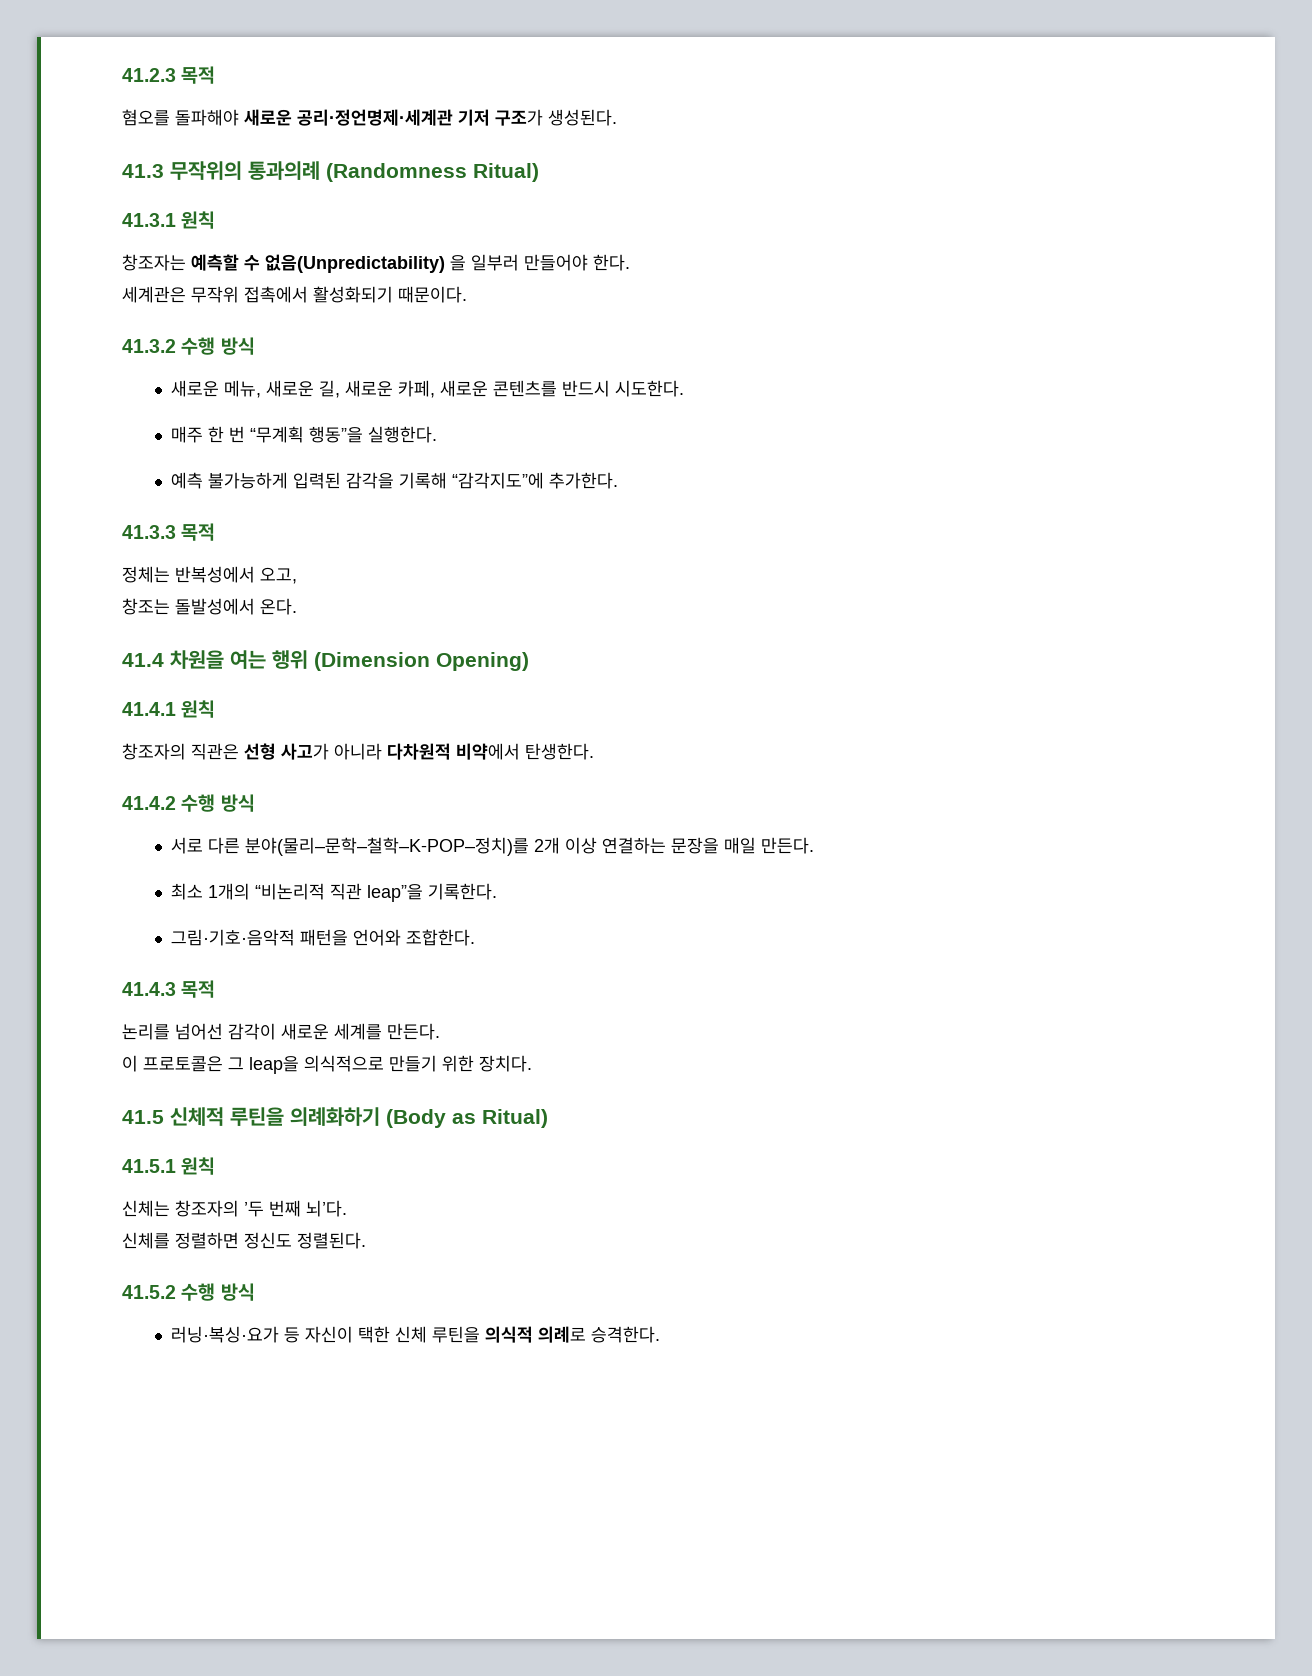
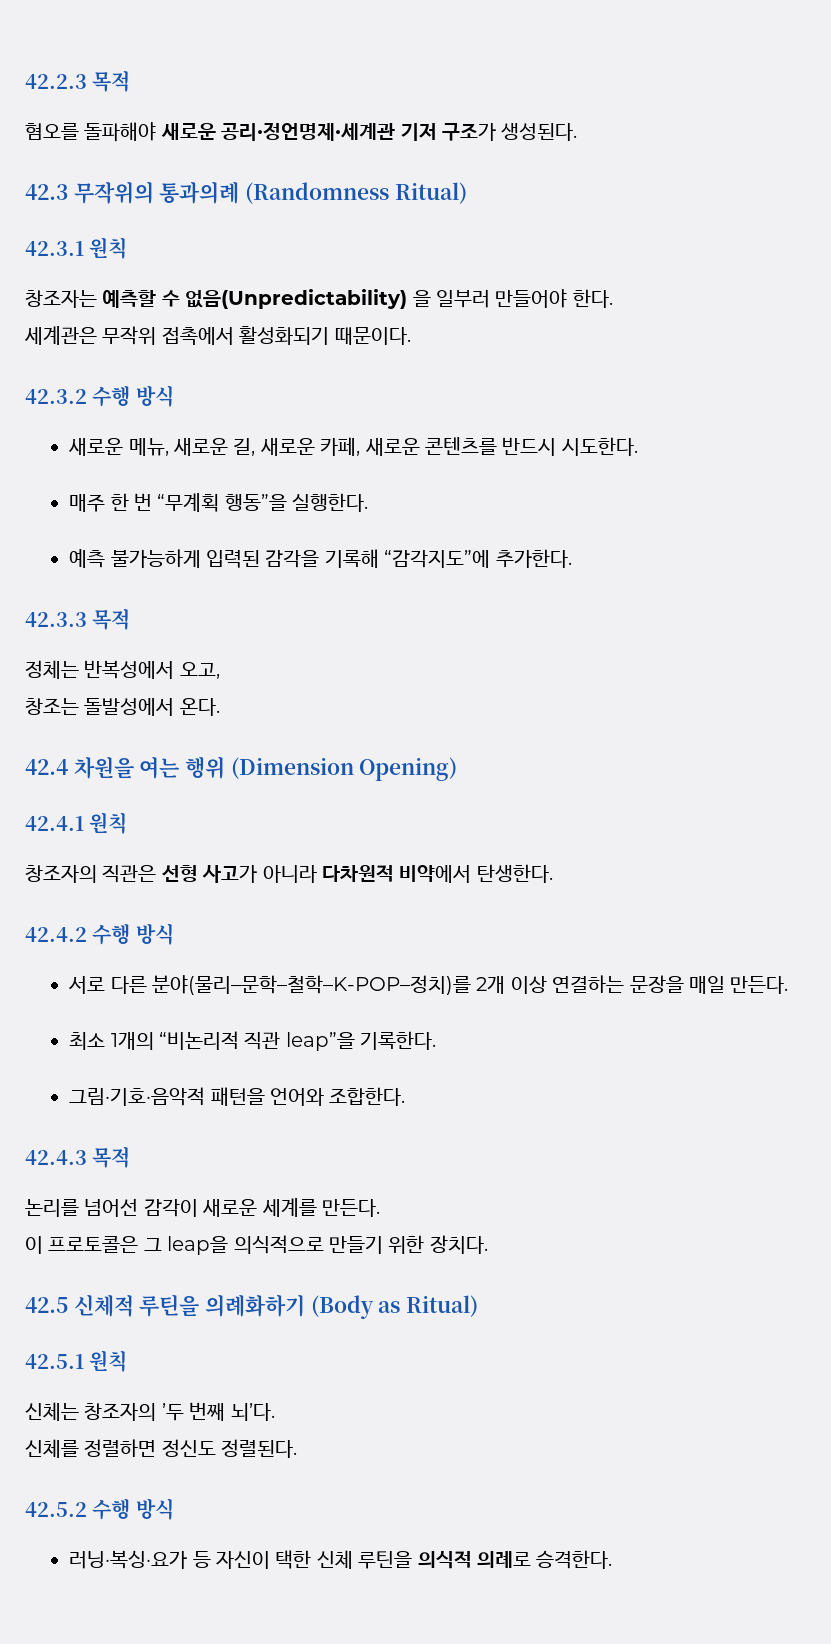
- 41.2.3 목적
+ 42.2.3 목적
- 41.3 무작위의 통과의례 (Randomness Ritual)
+ 42.3 무작위의 통과의례 (Randomness Ritual)
- 41.3.1 원칙
+ 42.3.1 원칙
- 41.3.2 수행 방식
+ 42.3.2 수행 방식
- 41.3.3 목적
+ 42.3.3 목적
- 41.4 차원을 여는 행위 (Dimension Opening)
+ 42.4 차원을 여는 행위 (Dimension Opening)
- 41.4.1 원칙
+ 42.4.1 원칙
- 41.4.2 수행 방식
+ 42.4.2 수행 방식
- 41.4.3 목적
+ 42.4.3 목적
- 41.5 신체적 루틴을 의례화하기 (Body as Ritual)
+ 42.5 신체적 루틴을 의례화하기 (Body as Ritual)
- 41.5.1 원칙
+ 42.5.1 원칙
- 41.5.2 수행 방식
+ 42.5.2 수행 방식

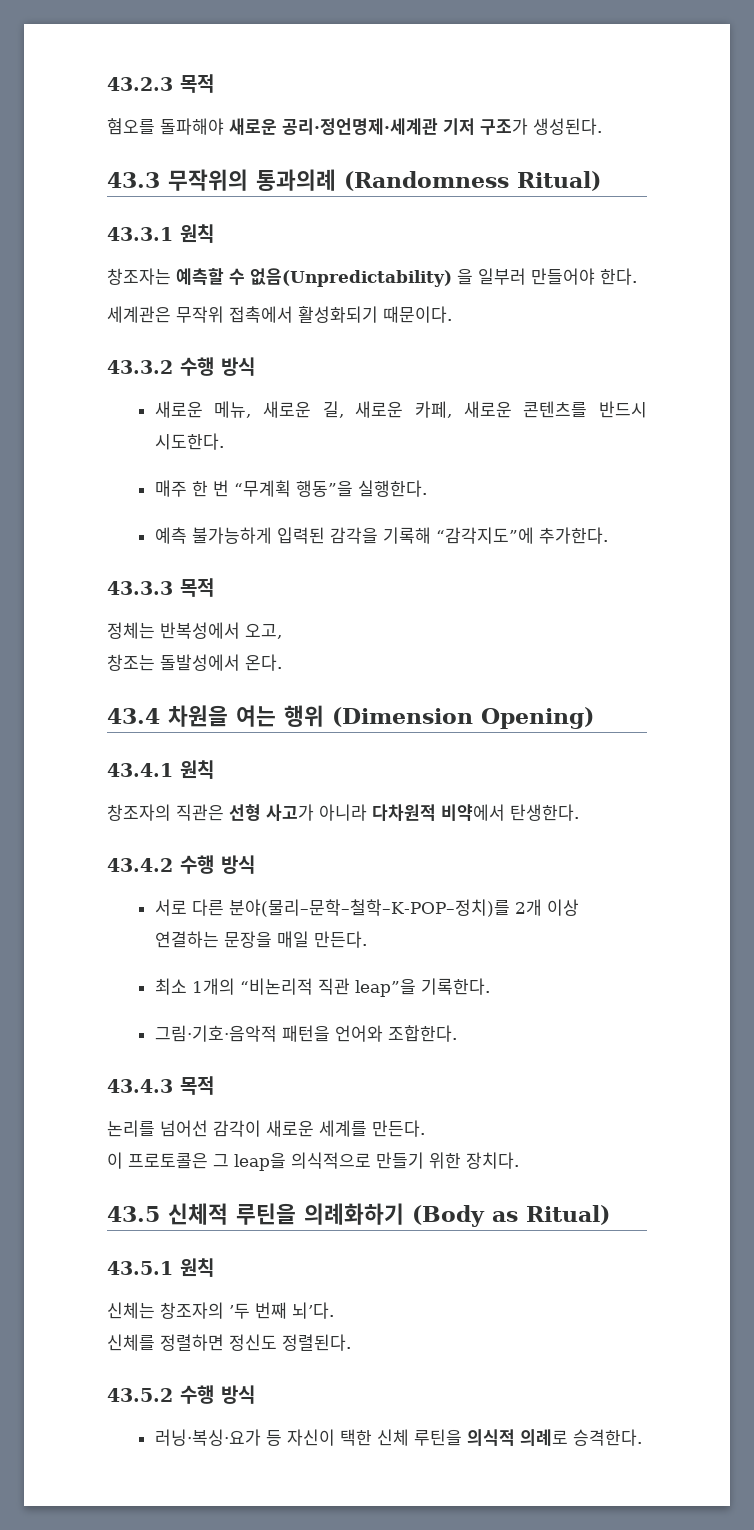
- 42.2.3 목적
+ 43.2.3 목적
- 42.3 무작위의 통과의례 (Randomness Ritual)
+ 43.3 무작위의 통과의례 (Randomness Ritual)
- 42.3.1 원칙
+ 43.3.1 원칙
- 42.3.2 수행 방식
+ 43.3.2 수행 방식
- 42.3.3 목적
+ 43.3.3 목적
- 42.4 차원을 여는 행위 (Dimension Opening)
+ 43.4 차원을 여는 행위 (Dimension Opening)
- 42.4.1 원칙
+ 43.4.1 원칙
- 42.4.2 수행 방식
+ 43.4.2 수행 방식
- 42.4.3 목적
+ 43.4.3 목적
- 42.5 신체적 루틴을 의례화하기 (Body as Ritual)
+ 43.5 신체적 루틴을 의례화하기 (Body as Ritual)
- 42.5.1 원칙
+ 43.5.1 원칙
- 42.5.2 수행 방식
+ 43.5.2 수행 방식

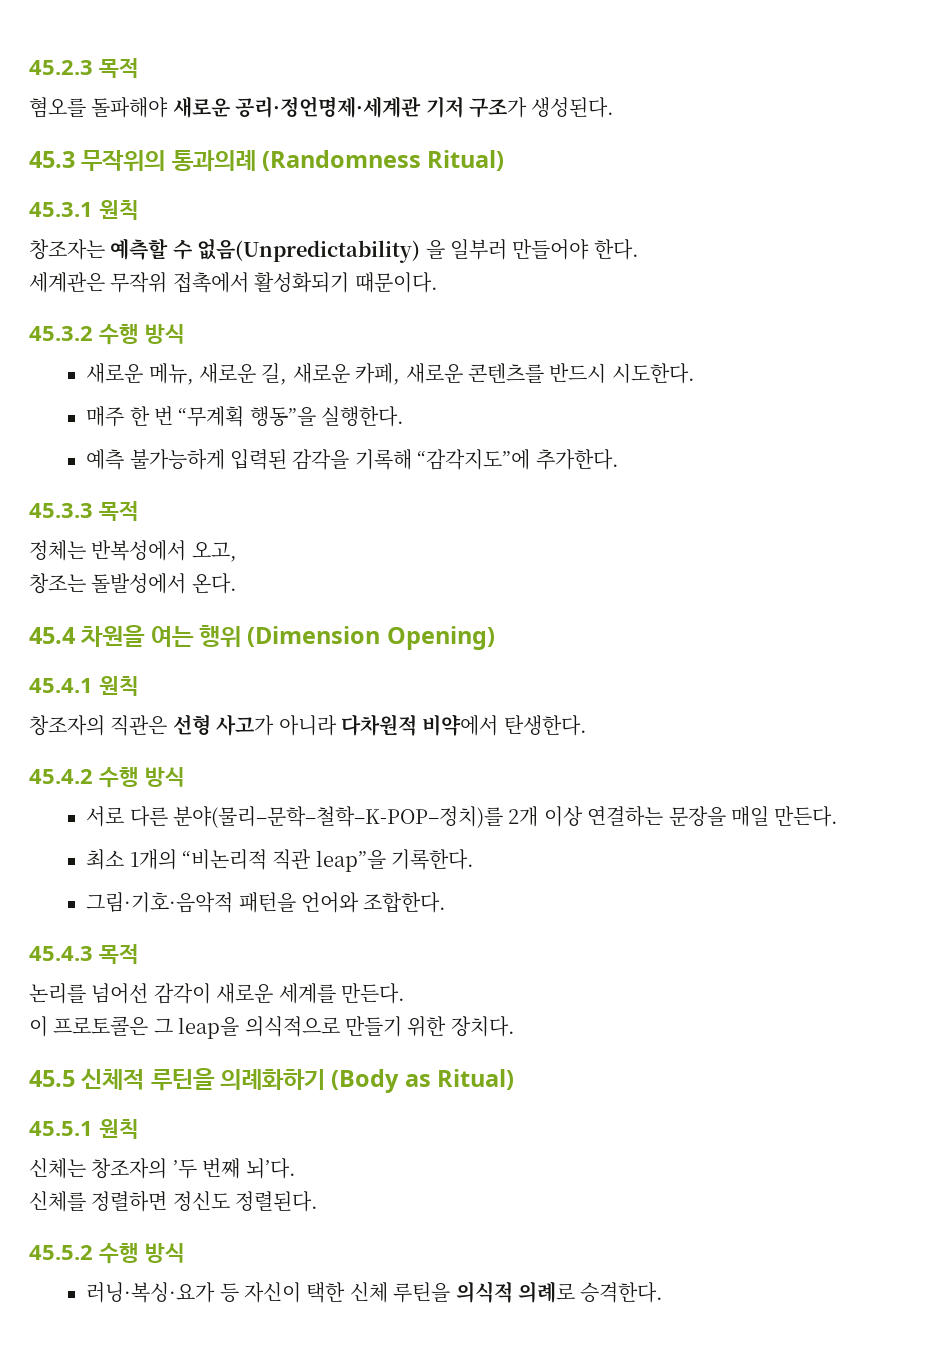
- 43.2.3 목적
+ 45.2.3 목적
- 43.3 무작위의 통과의례 (Randomness Ritual)
+ 45.3 무작위의 통과의례 (Randomness Ritual)
- 43.3.1 원칙
+ 45.3.1 원칙
- 43.3.2 수행 방식
+ 45.3.2 수행 방식
- 43.3.3 목적
+ 45.3.3 목적
- 43.4 차원을 여는 행위 (Dimension Opening)
+ 45.4 차원을 여는 행위 (Dimension Opening)
- 43.4.1 원칙
+ 45.4.1 원칙
- 43.4.2 수행 방식
+ 45.4.2 수행 방식
- 43.4.3 목적
+ 45.4.3 목적
- 43.5 신체적 루틴을 의례화하기 (Body as Ritual)
+ 45.5 신체적 루틴을 의례화하기 (Body as Ritual)
- 43.5.1 원칙
+ 45.5.1 원칙
- 43.5.2 수행 방식
+ 45.5.2 수행 방식

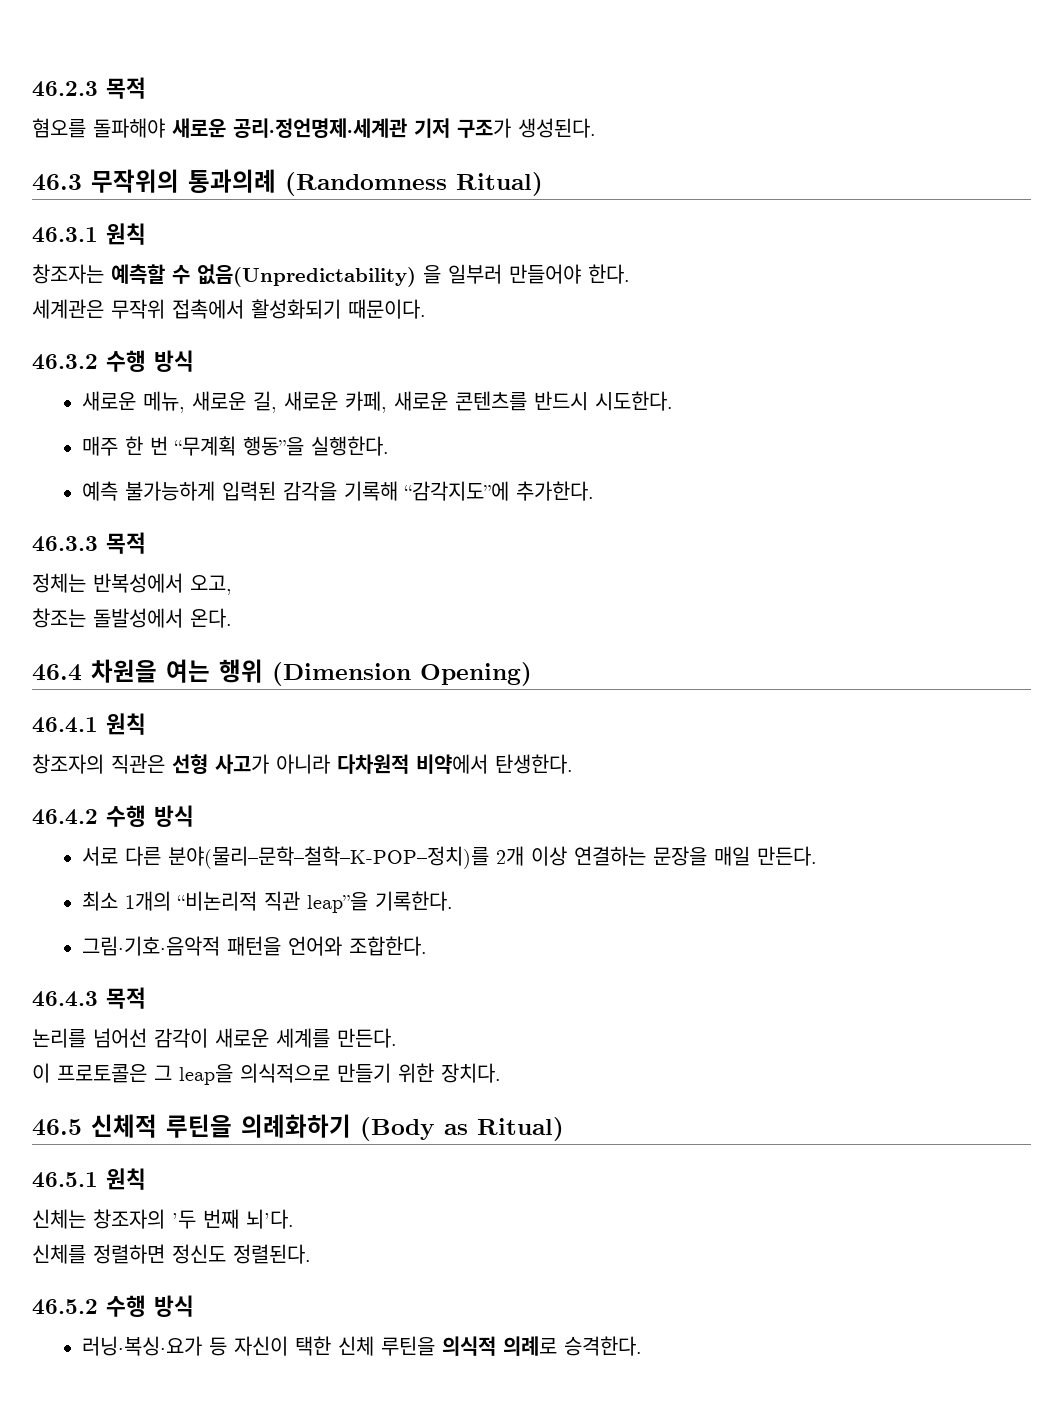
- 45.2.3 목적
+ 46.2.3 목적
- 45.3 무작위의 통과의례 (Randomness Ritual)
+ 46.3 무작위의 통과의례 (Randomness Ritual)
- 45.3.1 원칙
+ 46.3.1 원칙
- 45.3.2 수행 방식
+ 46.3.2 수행 방식
- 45.3.3 목적
+ 46.3.3 목적
- 45.4 차원을 여는 행위 (Dimension Opening)
+ 46.4 차원을 여는 행위 (Dimension Opening)
- 45.4.1 원칙
+ 46.4.1 원칙
- 45.4.2 수행 방식
+ 46.4.2 수행 방식
- 45.4.3 목적
+ 46.4.3 목적
- 45.5 신체적 루틴을 의례화하기 (Body as Ritual)
+ 46.5 신체적 루틴을 의례화하기 (Body as Ritual)
- 45.5.1 원칙
+ 46.5.1 원칙
- 45.5.2 수행 방식
+ 46.5.2 수행 방식

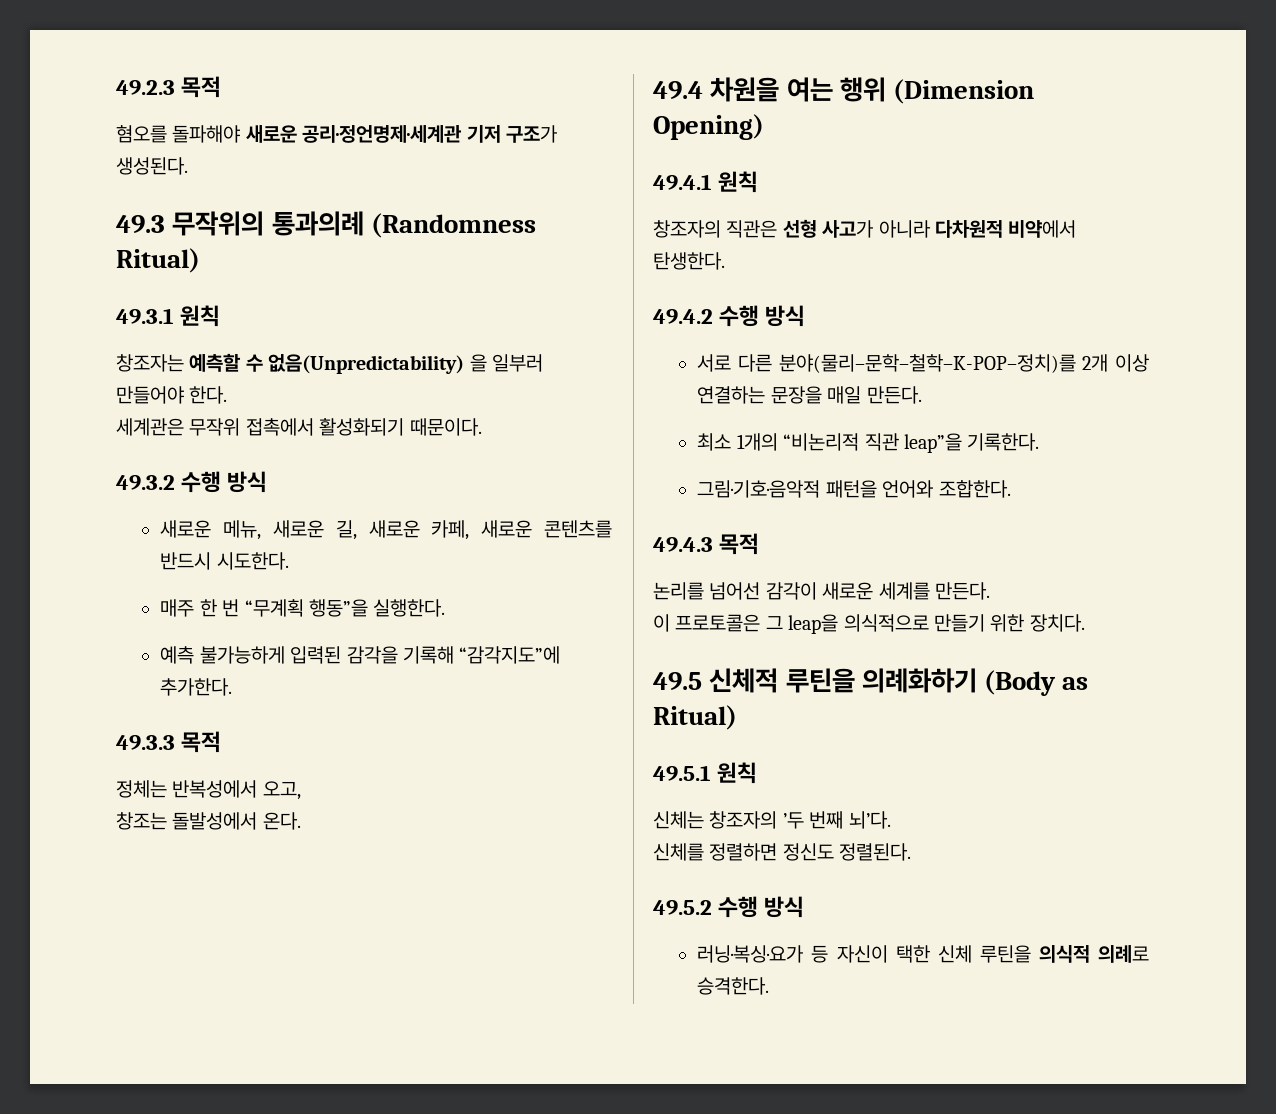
- 46.2.3 목적
+ 49.2.3 목적
- 46.3 무작위의 통과의례 (Randomness Ritual)
+ 49.3 무작위의 통과의례 (Randomness Ritual)
- 46.3.1 원칙
+ 49.3.1 원칙
- 46.3.2 수행 방식
+ 49.3.2 수행 방식
- 46.3.3 목적
+ 49.3.3 목적
- 46.4 차원을 여는 행위 (Dimension Opening)
+ 49.4 차원을 여는 행위 (Dimension Opening)
- 46.4.1 원칙
+ 49.4.1 원칙
- 46.4.2 수행 방식
+ 49.4.2 수행 방식
- 46.4.3 목적
+ 49.4.3 목적
- 46.5 신체적 루틴을 의례화하기 (Body as Ritual)
+ 49.5 신체적 루틴을 의례화하기 (Body as Ritual)
- 46.5.1 원칙
+ 49.5.1 원칙
- 46.5.2 수행 방식
+ 49.5.2 수행 방식

